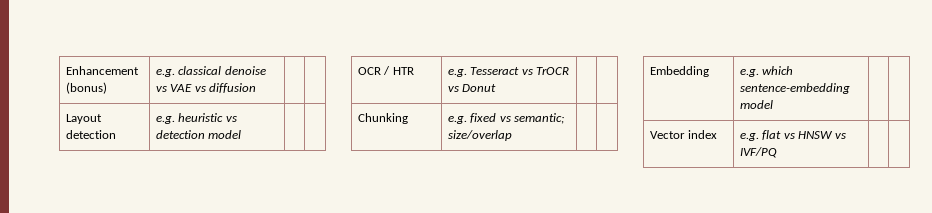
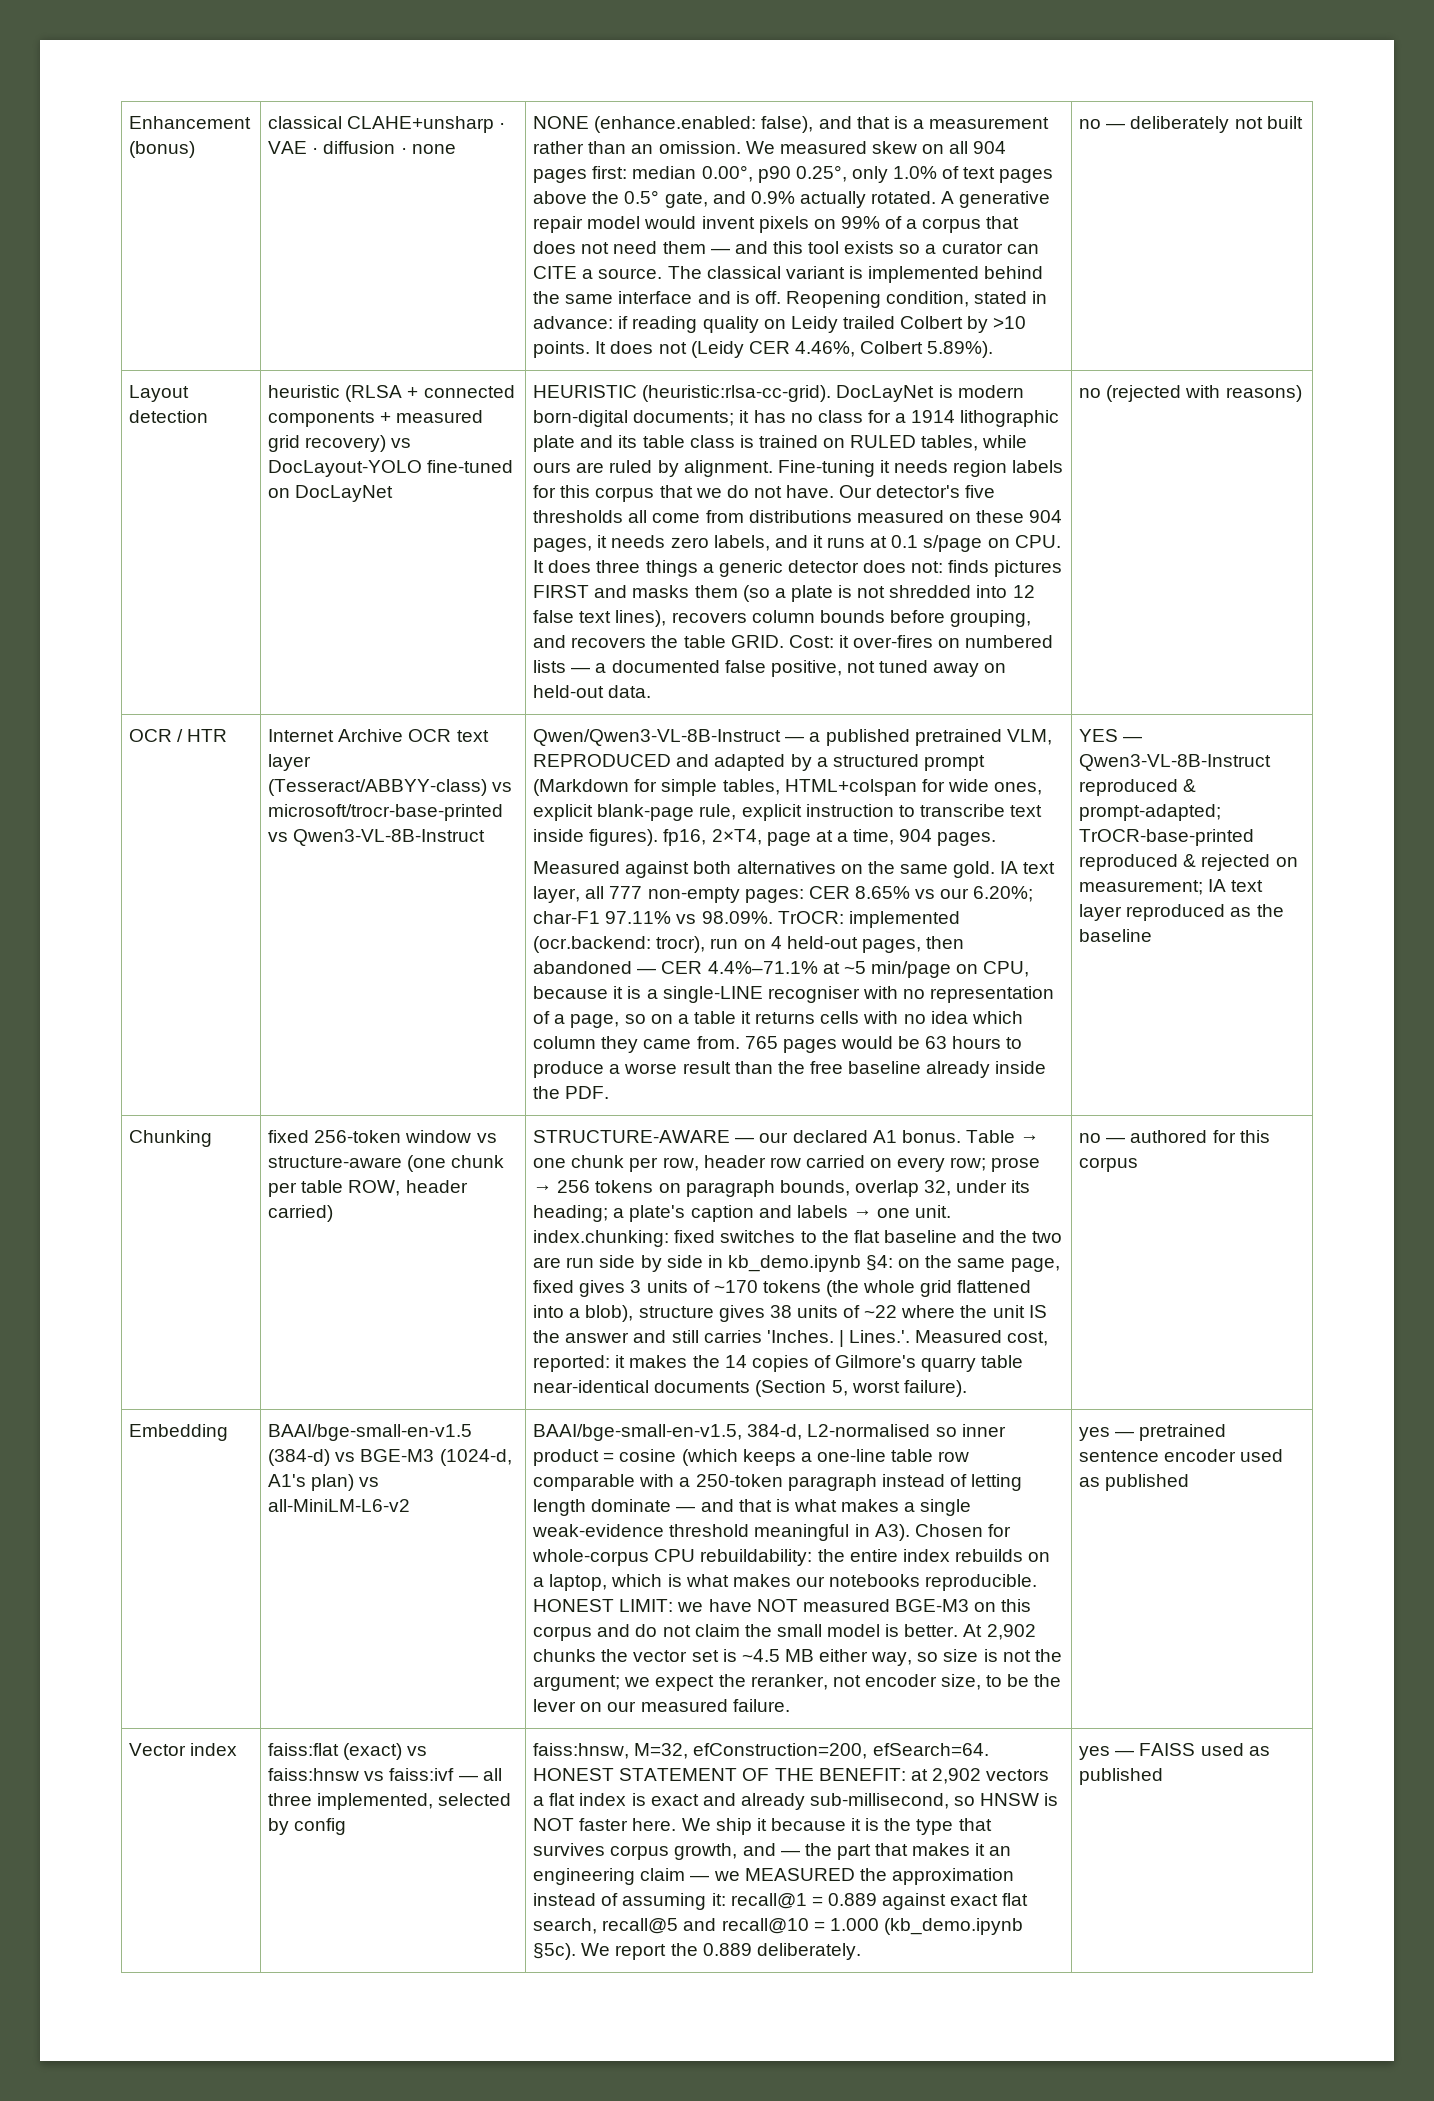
- e.g. classical denoise vs VAE vs diffusion | |
- Layout detection | e.g. heuristic vs detection model | |
- OCR / HTR | e.g. Tesseract vs TrOCR vs Donut | |
- Chunking | e.g. fixed vs semantic; size/overlap | |
- Embedding | e.g. which sentence-embedding model | |
- Vector index | e.g. flat vs HNSW vs IVF/PQ | |
+ classical CLAHE+unsharp · VAE · diffusion · none | NONE (enhance.enabled: false), and that is a measurement rather than an omission. We measured skew on all 904 pages first: median 0.00°, p90 0.25°, only 1.0% of text pages above the 0.5° gate, and 0.9% actually rotated. A generative repair model would invent pixels on 99% of a corpus that does not need them — and this tool exists so a curator can CITE a source. The classical variant is implemented behind the same interface and is off. Reopening condition, stated in advance: if reading quality on Leidy trailed Colbert by >10 points. It does not (Leidy CER 4.46%, Colbert 5.89%). | no — deliberately not built
+ Layout detection | heuristic (RLSA + connected components + measured grid recovery) vs DocLayout-YOLO fine-tuned on DocLayNet | HEURISTIC (heuristic:rlsa-cc-grid). DocLayNet is modern born-digital documents; it has no class for a 1914 lithographic plate and its table class is trained on RULED tables, while ours are ruled by alignment. Fine-tuning it needs region labels for this corpus that we do not have. Our detector's five thresholds all come from distributions measured on these 904 pages, it needs zero labels, and it runs at 0.1 s/page on CPU. It does three things a generic detector does not: finds pictures FIRST and masks them (so a plate is not shredded into 12 false text lines), recovers column bounds before grouping, and recovers the table GRID. Cost: it over-fires on numbered lists — a documented false positive, not tuned away on held-out data. | no (rejected with reasons)
+ OCR / HTR | Internet Archive OCR text layer (Tesseract/ABBYY-class) vs microsoft/trocr-base-printed vs Qwen3-VL-8B-Instruct | Qwen/Qwen3-VL-8B-Instruct — a published pretrained VLM, REPRODUCED and adapted by a structured prompt (Markdown for simple tables, HTML+colspan for wide ones, explicit blank-page rule, explicit instruction to transcribe text inside figures). fp16, 2×T4, page at a time, 904 pages.
+ Measured against both alternatives on the same gold. IA text layer, all 777 non-empty pages: CER 8.65% vs our 6.20%; char-F1 97.11% vs 98.09%. TrOCR: implemented (ocr.backend: trocr), run on 4 held-out pages, then abandoned — CER 4.4%–71.1% at ~5 min/page on CPU, because it is a single-LINE recogniser with no representation of a page, so on a table it returns cells with no idea which column they came from. 765 pages would be 63 hours to produce a worse result than the free baseline already inside the PDF. | YES — Qwen3-VL-8B-Instruct reproduced & prompt-adapted; TrOCR-base-printed reproduced & rejected on measurement; IA text layer reproduced as the baseline
+ Chunking | fixed 256-token window vs structure-aware (one chunk per table ROW, header carried) | STRUCTURE-AWARE — our declared A1 bonus. Table → one chunk per row, header row carried on every row; prose → 256 tokens on paragraph bounds, overlap 32, under its heading; a plate's caption and labels → one unit. index.chunking: fixed switches to the flat baseline and the two are run side by side in kb_demo.ipynb §4: on the same page, fixed gives 3 units of ~170 tokens (the whole grid flattened into a blob), structure gives 38 units of ~22 where the unit IS the answer and still carries 'Inches. | Lines.'. Measured cost, reported: it makes the 14 copies of Gilmore's quarry table near-identical documents (Section 5, worst failure). | no — authored for this corpus
+ Embedding | BAAI/bge-small-en-v1.5 (384-d) vs BGE-M3 (1024-d, A1's plan) vs all-MiniLM-L6-v2 | BAAI/bge-small-en-v1.5, 384-d, L2-normalised so inner product = cosine (which keeps a one-line table row comparable with a 250-token paragraph instead of letting length dominate — and that is what makes a single weak-evidence threshold meaningful in A3). Chosen for whole-corpus CPU rebuildability: the entire index rebuilds on a laptop, which is what makes our notebooks reproducible. HONEST LIMIT: we have NOT measured BGE-M3 on this corpus and do not claim the small model is better. At 2,902 chunks the vector set is ~4.5 MB either way, so size is not the argument; we expect the reranker, not encoder size, to be the lever on our measured failure. | yes — pretrained sentence encoder used as published
+ Vector index | faiss:flat (exact) vs faiss:hnsw vs faiss:ivf — all three implemented, selected by config | faiss:hnsw, M=32, efConstruction=200, efSearch=64. HONEST STATEMENT OF THE BENEFIT: at 2,902 vectors a flat index is exact and already sub-millisecond, so HNSW is NOT faster here. We ship it because it is the type that survives corpus growth, and — the part that makes it an engineering claim — we MEASURED the approximation instead of assuming it: recall@1 = 0.889 against exact flat search, recall@5 and recall@10 = 1.000 (kb_demo.ipynb §5c). We report the 0.889 deliberately. | yes — FAISS used as published

